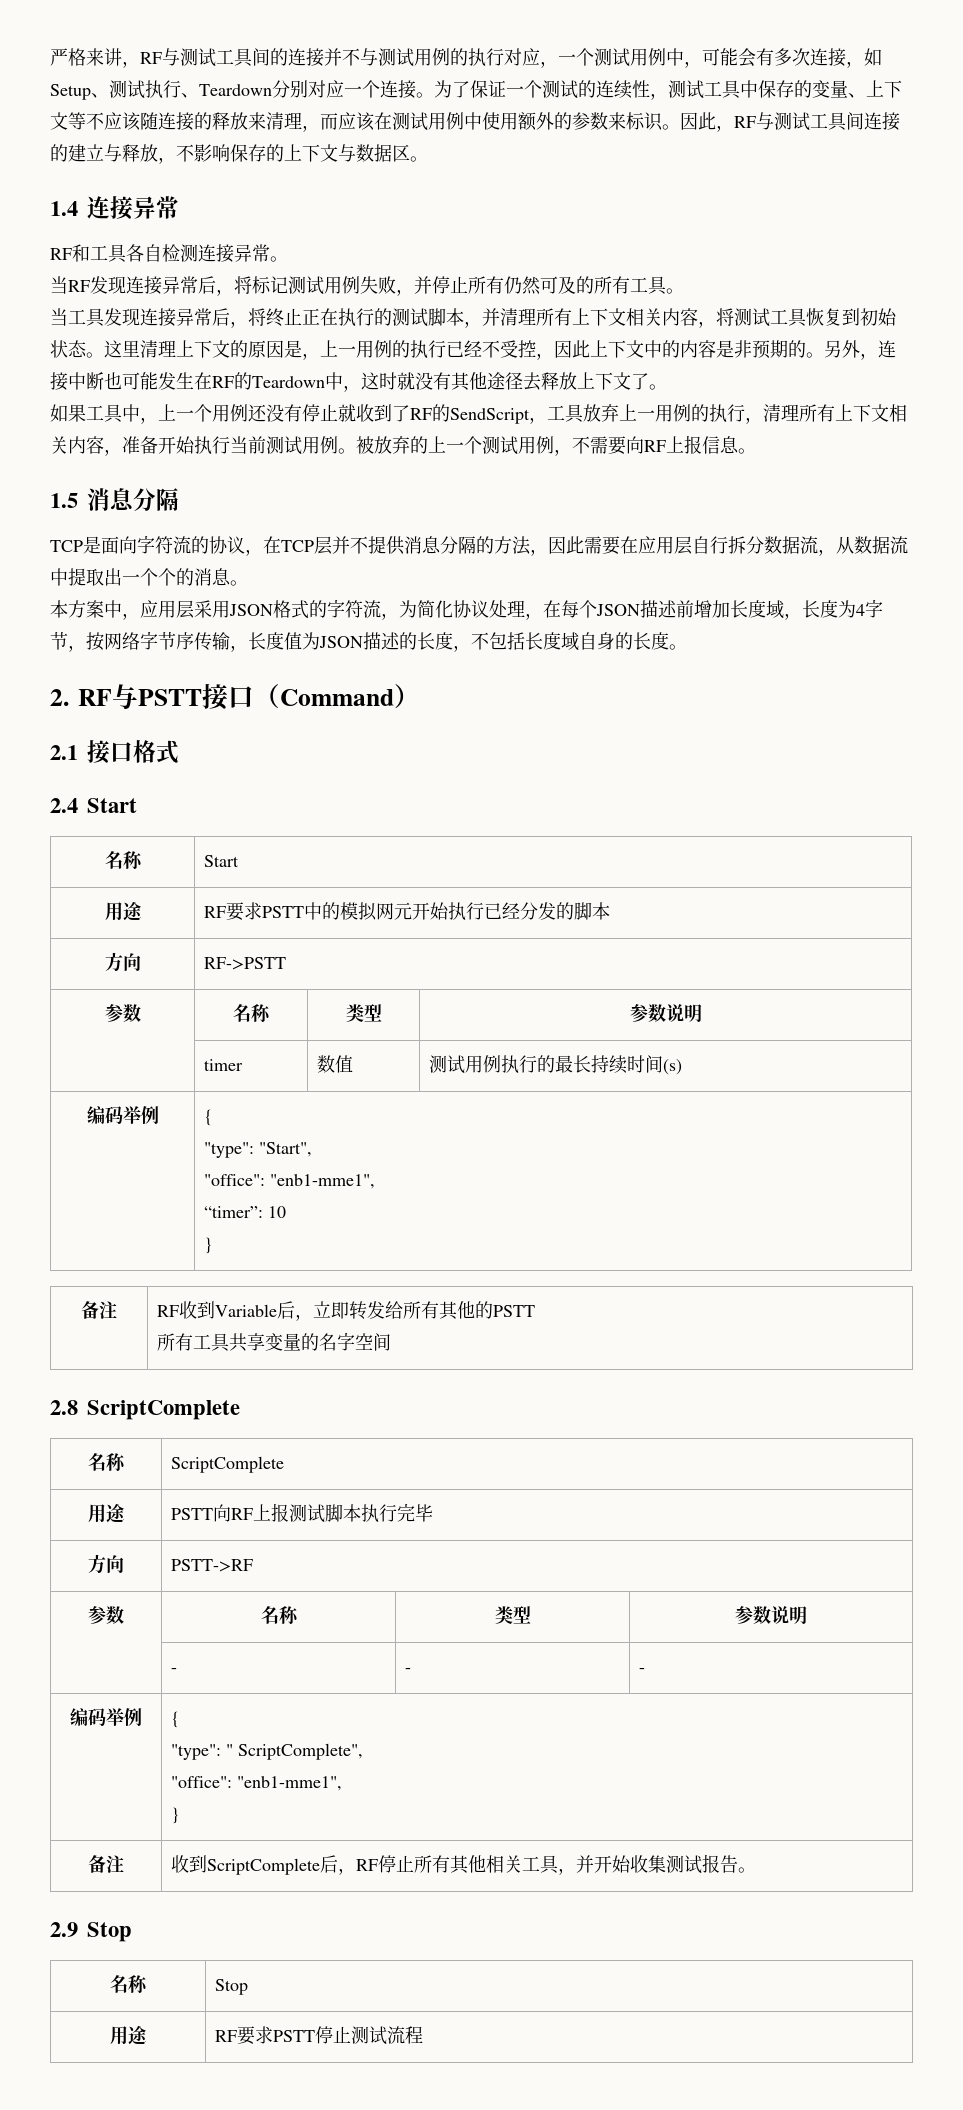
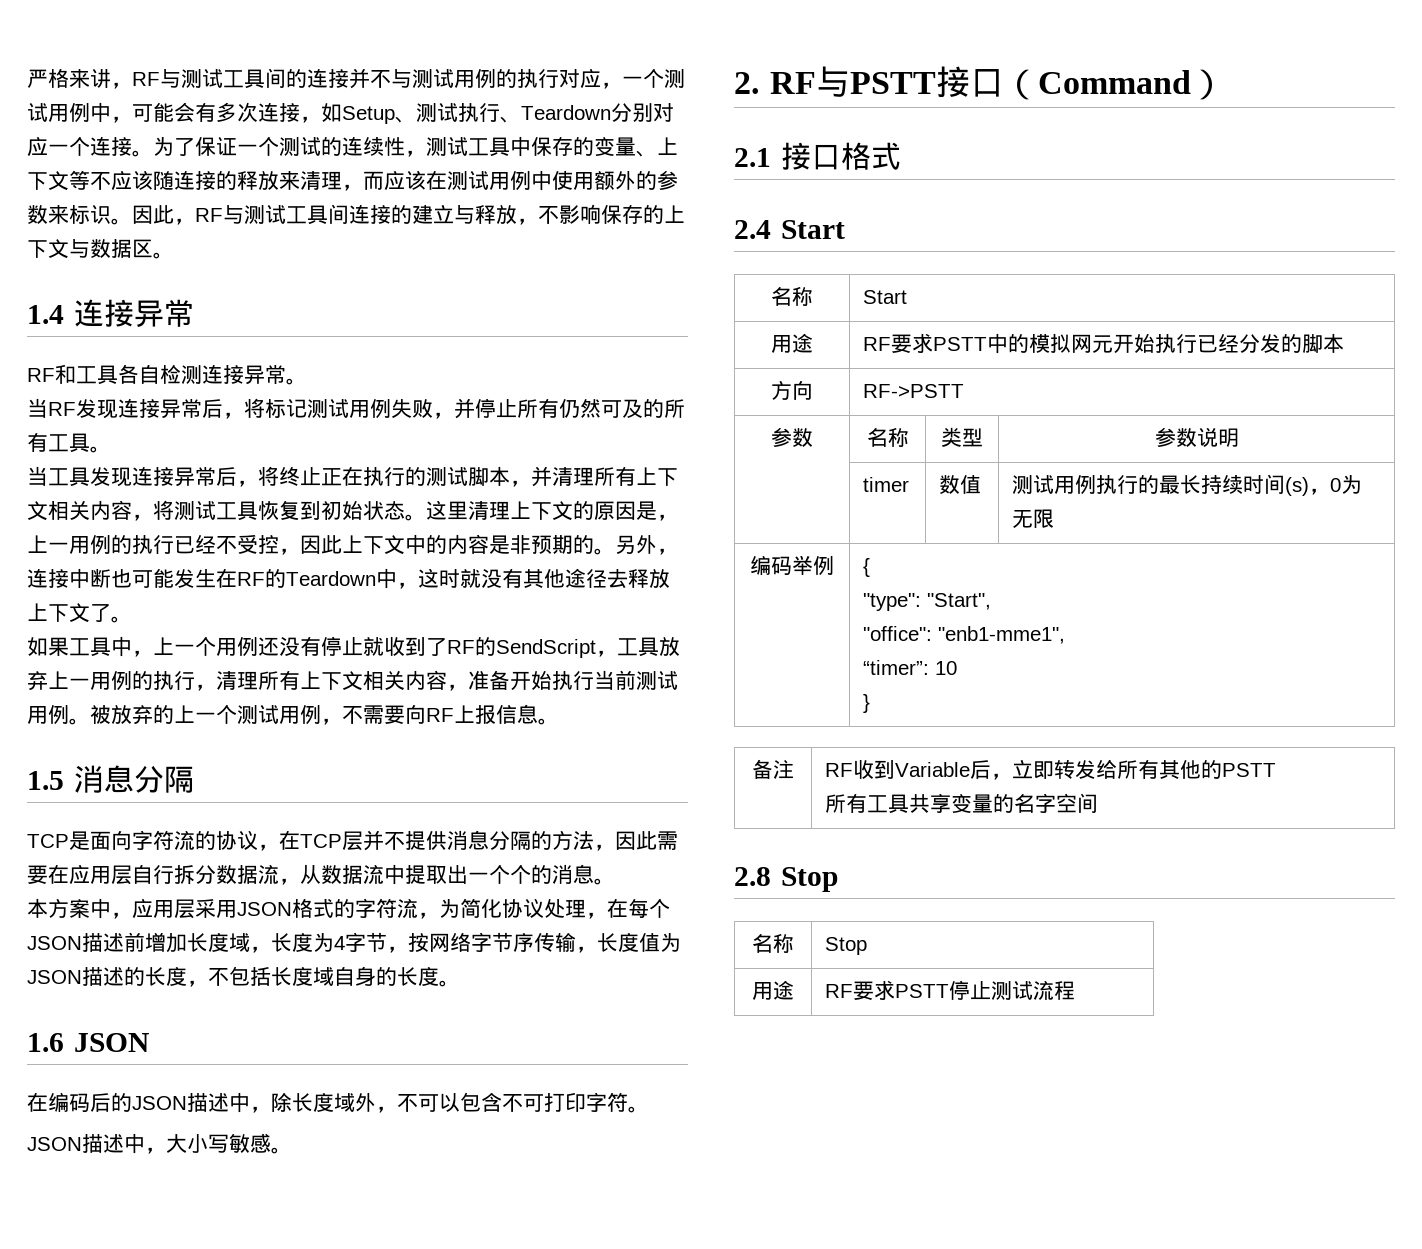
+ 1.6 JSON
+ 在编码后的JSON描述中，除长度域外，不可以包含不可打印字符。
+ JSON描述中，大小写敏感。
- | timer | 数值 | 测试用例执行的最长持续时间(s)
+ | timer | 数值 | 测试用例执行的最长持续时间(s)，0为无限
- 2.8 ScriptComplete
- 名称 | ScriptComplete
- 用途 | PSTT向RF上报测试脚本执行完毕
- 方向 | PSTT->RF
- 参数 | 名称 | 类型 | 参数说明
- | - | - | -
- 编码举例 | {
- "type": " ScriptComplete",
- "office": "enb1-mme1",
- }
- 备注 | 收到ScriptComplete后，RF停止所有其他相关工具，并开始收集测试报告。
- 2.9 Stop
+ 2.8 Stop

